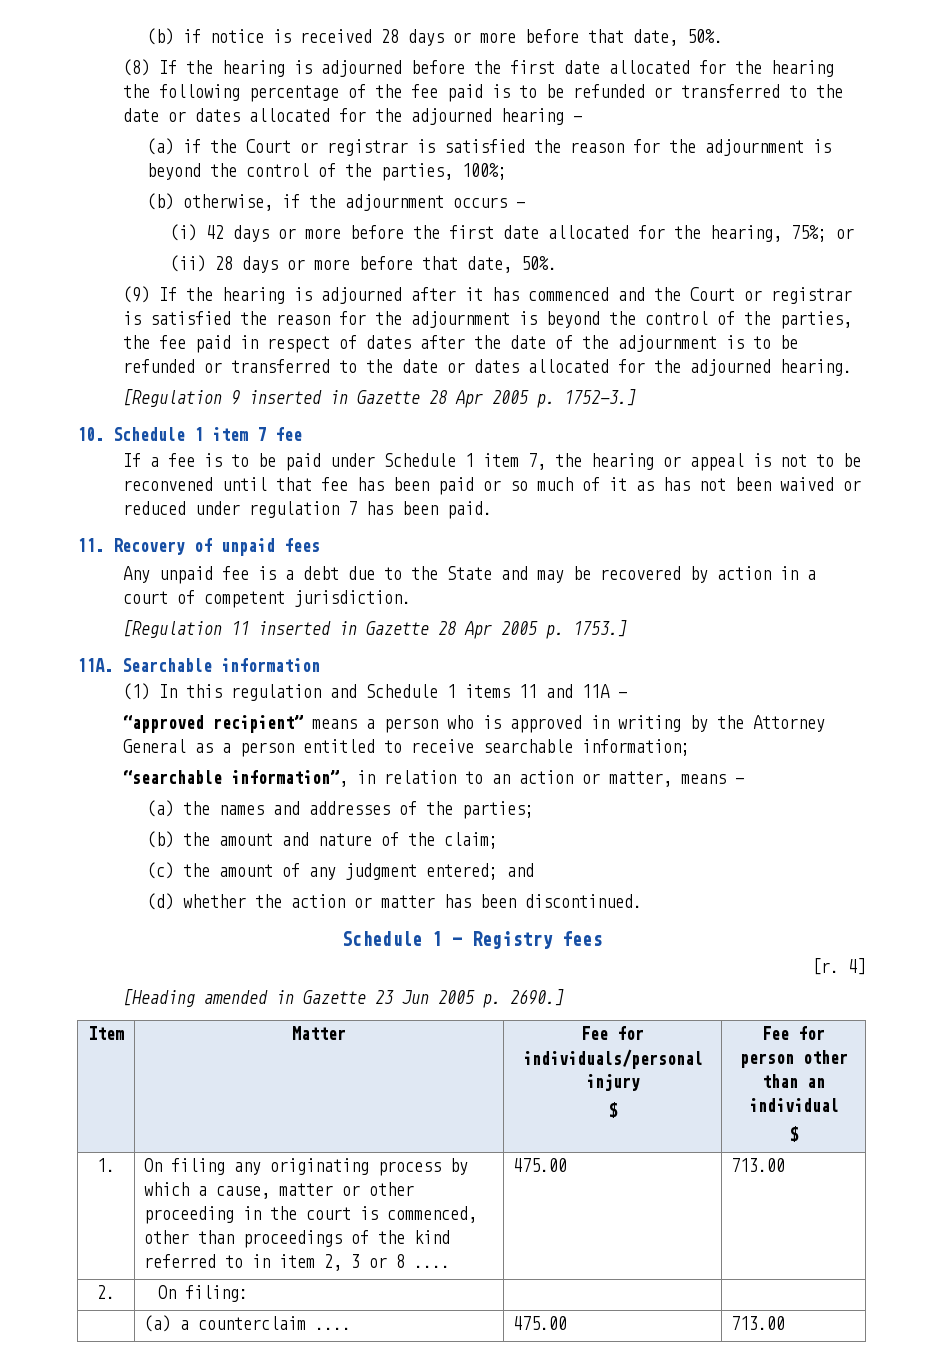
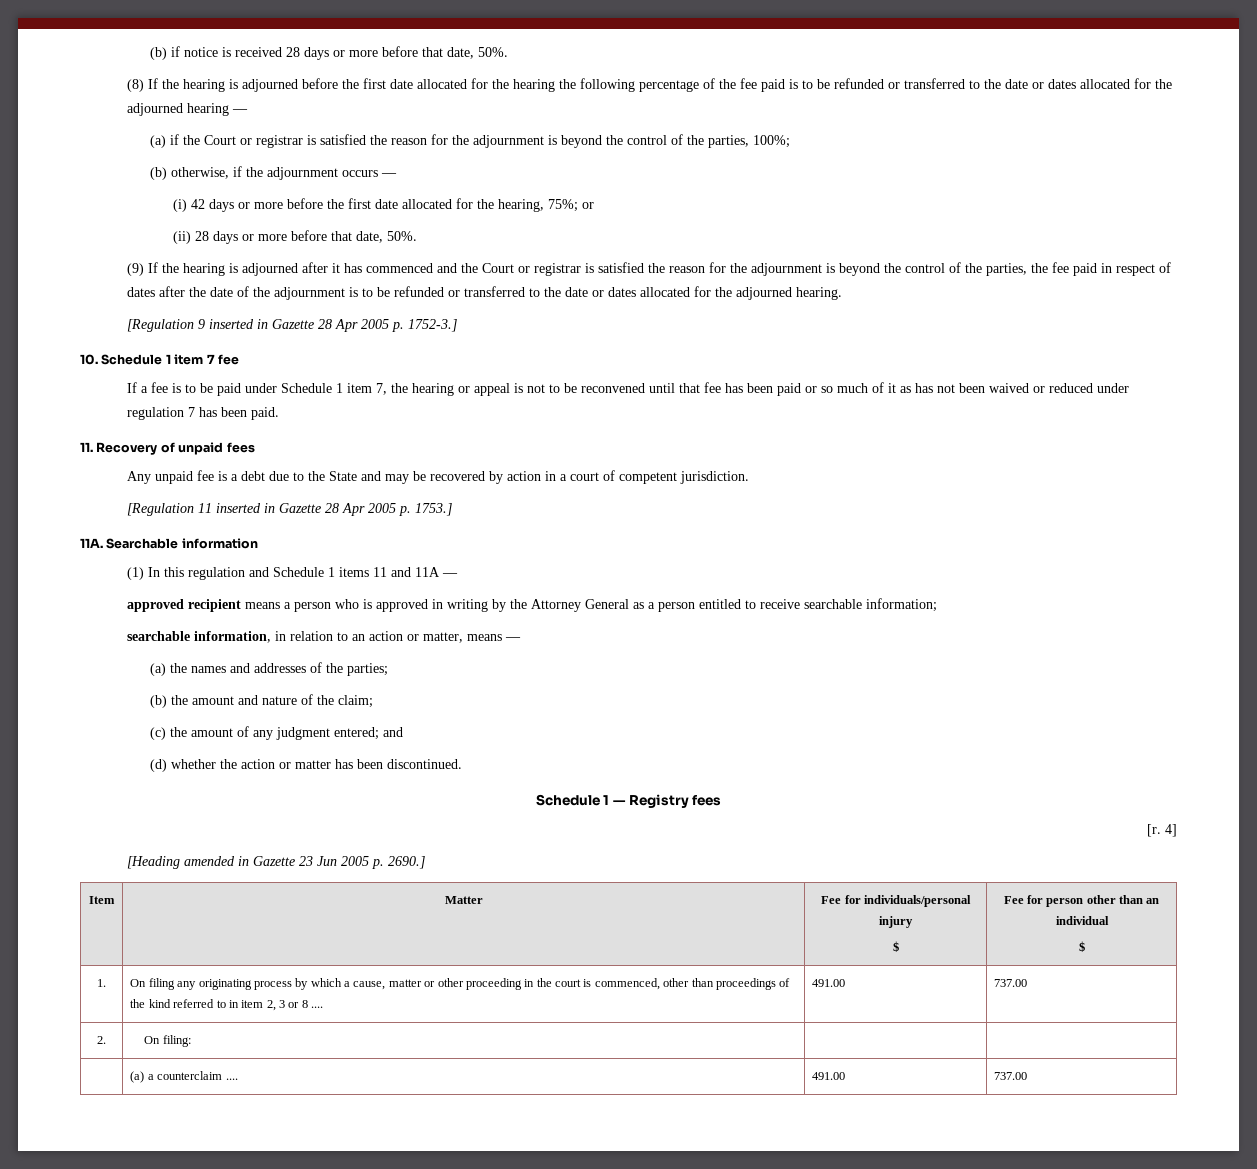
- “approved recipient” means a person who is approved in writing by the Attorney General as a person entitled to receive searchable information;
+ approved recipient means a person who is approved in writing by the Attorney General as a person entitled to receive searchable information;
- “searchable information”, in relation to an action or matter, means —
+ searchable information, in relation to an action or matter, means —
- 1. | On filing any originating process by which a cause, matter or other proceeding in the court is commenced, other than proceedings of the kind referred to in item 2, 3 or 8 .... | 475.00 | 713.00
+ 1. | On filing any originating process by which a cause, matter or other proceeding in the court is commenced, other than proceedings of the kind referred to in item 2, 3 or 8 .... | 491.00 | 737.00
- | (a) a counterclaim .... | 475.00 | 713.00
+ | (a) a counterclaim .... | 491.00 | 737.00

